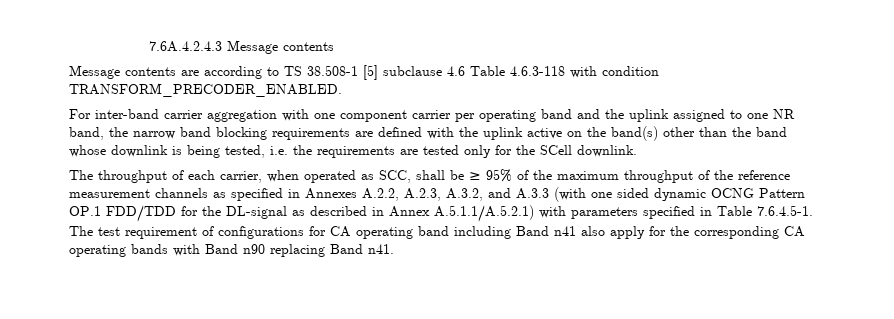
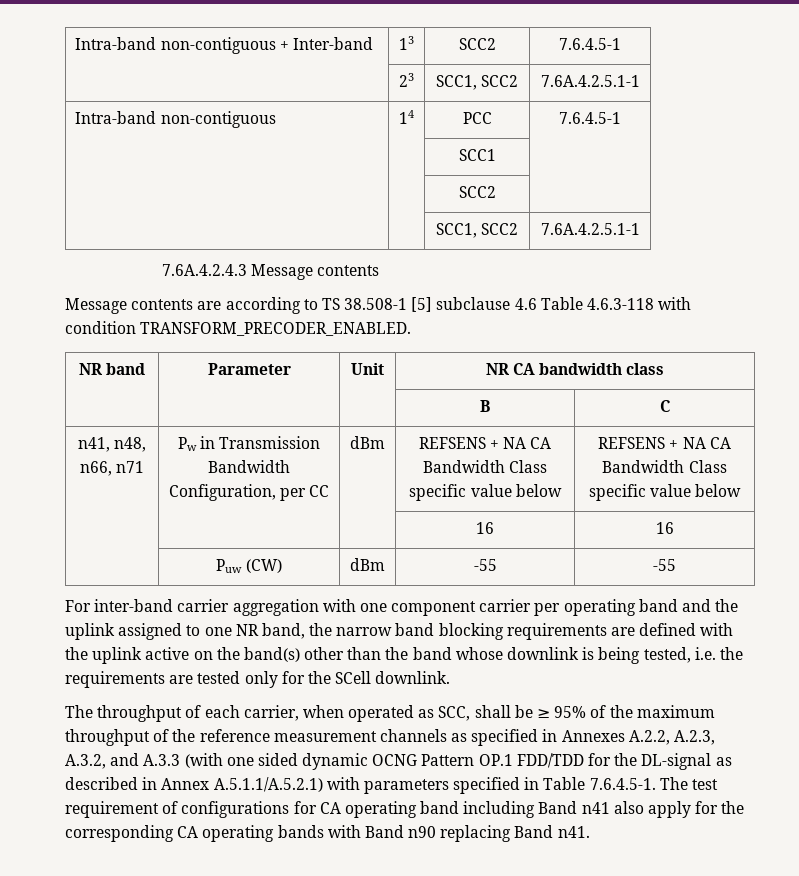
+ Intra-band non-contiguous + Inter-band | 13 | SCC2 | 7.6.4.5-1
+ | 23 | SCC1, SCC2 | 7.6A.4.2.5.1-1
+ Intra-band non-contiguous | 14 | PCC | 7.6.4.5-1
+ | | SCC1 |
+ | | SCC2 |
+ | | SCC1, SCC2 | 7.6A.4.2.5.1-1
+ NR band | Parameter | Unit | NR CA bandwidth class
+ | | | B | C
+ n41, n48, n66, n71 | Pw in Transmission Bandwidth Configuration, per CC | dBm | REFSENS + NA CA Bandwidth Class specific value below | REFSENS + NA CA Bandwidth Class specific value below
+ | | | 16 | 16
+ | Puw (CW) | dBm | -55 | -55

